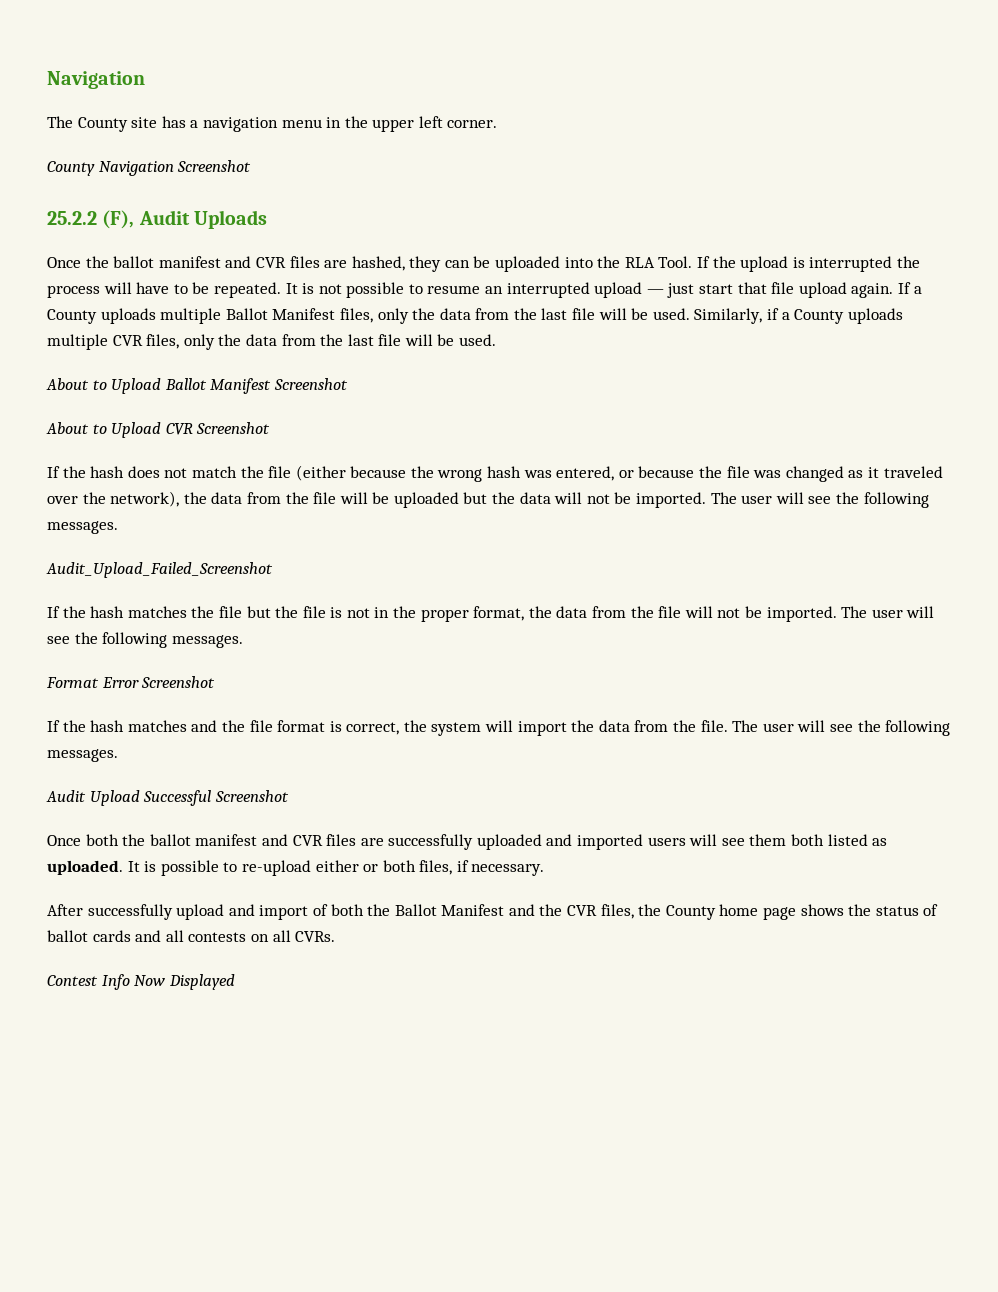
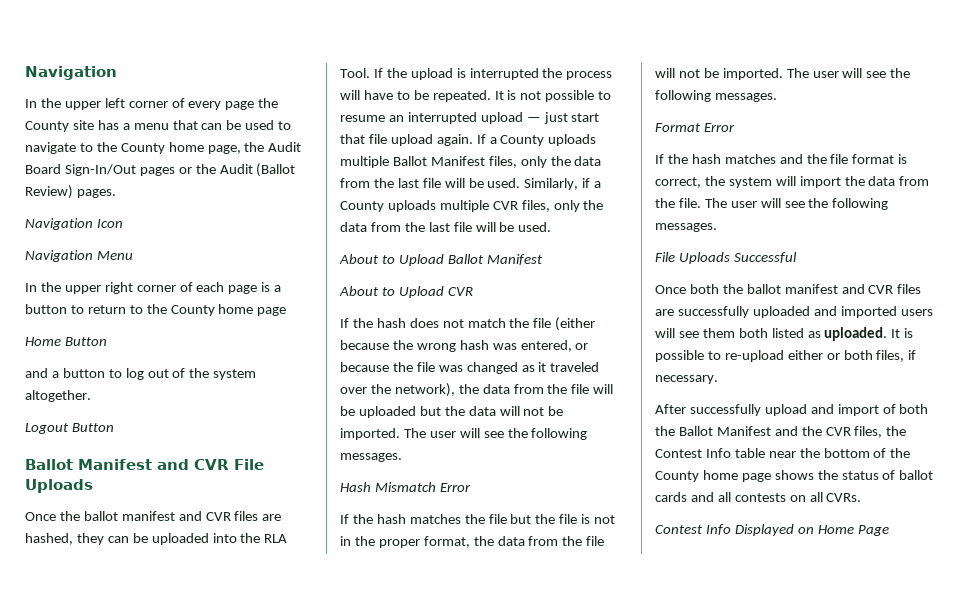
- The County site has a navigation menu in the upper left corner.
- County Navigation Screenshot
- 25.2.2 (F), Audit Uploads
+ In the upper left corner of every page the County site has a menu that can be used to navigate to the County home page, the Audit Board Sign-In/Out pages or the Audit (Ballot Review) pages.
+ Navigation Icon
+ Navigation Menu
+ In the upper right corner of each page is a button to return to the County home page
+ Home Button
+ and a button to log out of the system altogether.
+ Logout Button
+ Ballot Manifest and CVR File Uploads
- About to Upload Ballot Manifest Screenshot
+ About to Upload Ballot Manifest
- About to Upload CVR Screenshot
+ About to Upload CVR
- Audit_Upload_Failed_Screenshot
+ Hash Mismatch Error
- Format Error Screenshot
+ Format Error
- Audit Upload Successful Screenshot
+ File Uploads Successful
- After successfully upload and import of both the Ballot Manifest and the CVR files, the County home page shows the status of ballot cards and all contests on all CVRs.
+ After successfully upload and import of both the Ballot Manifest and the CVR files, the Contest Info table near the bottom of the County home page shows the status of ballot cards and all contests on all CVRs.
- Contest Info Now Displayed
+ Contest Info Displayed on Home Page

